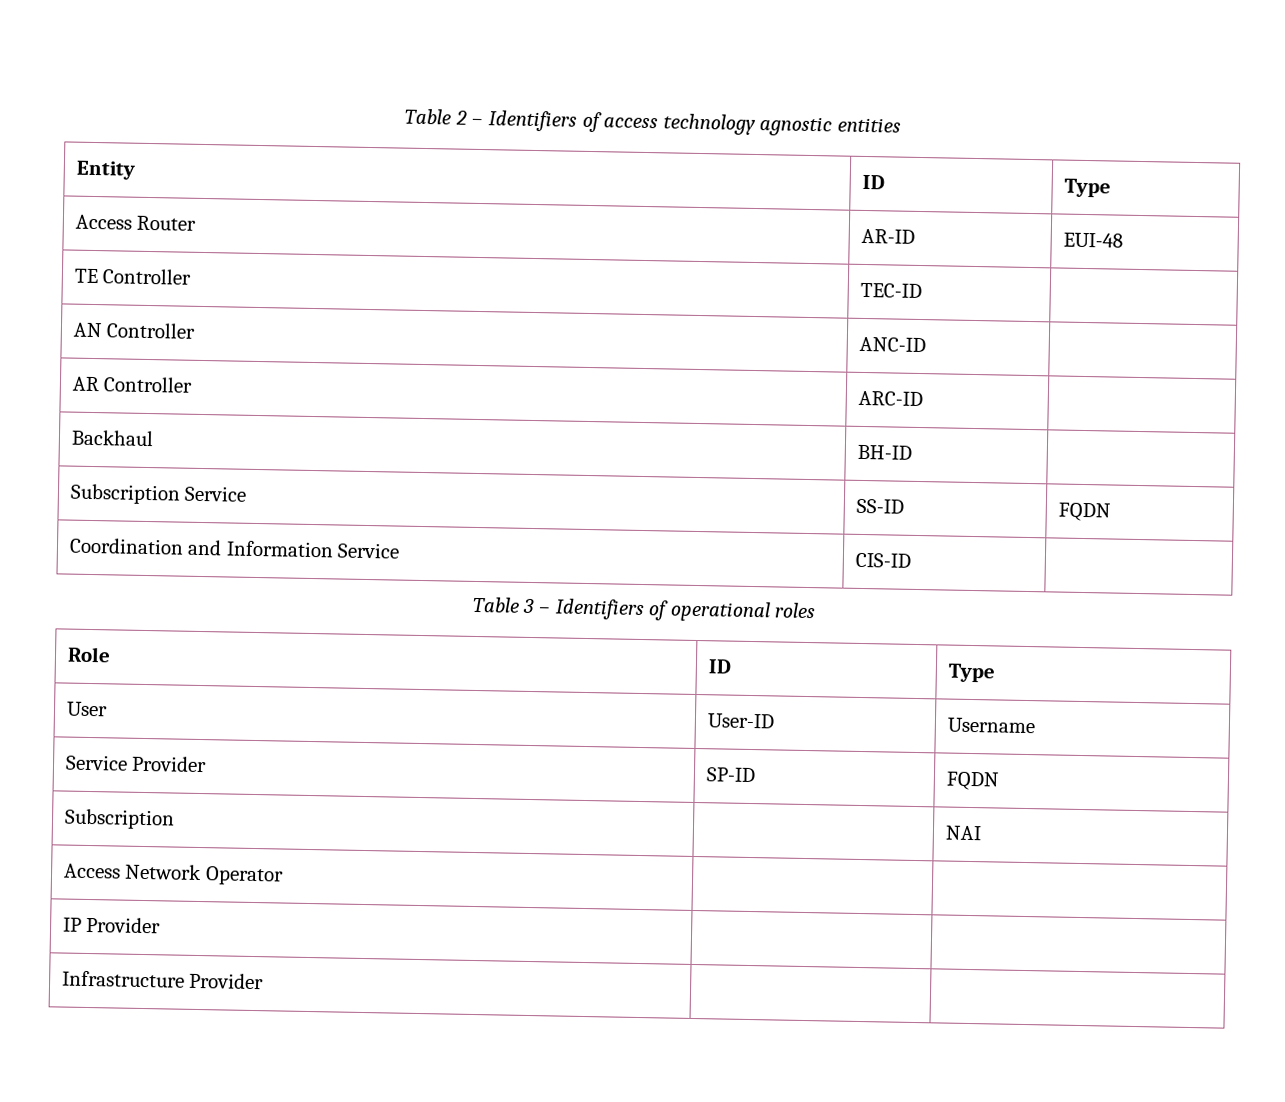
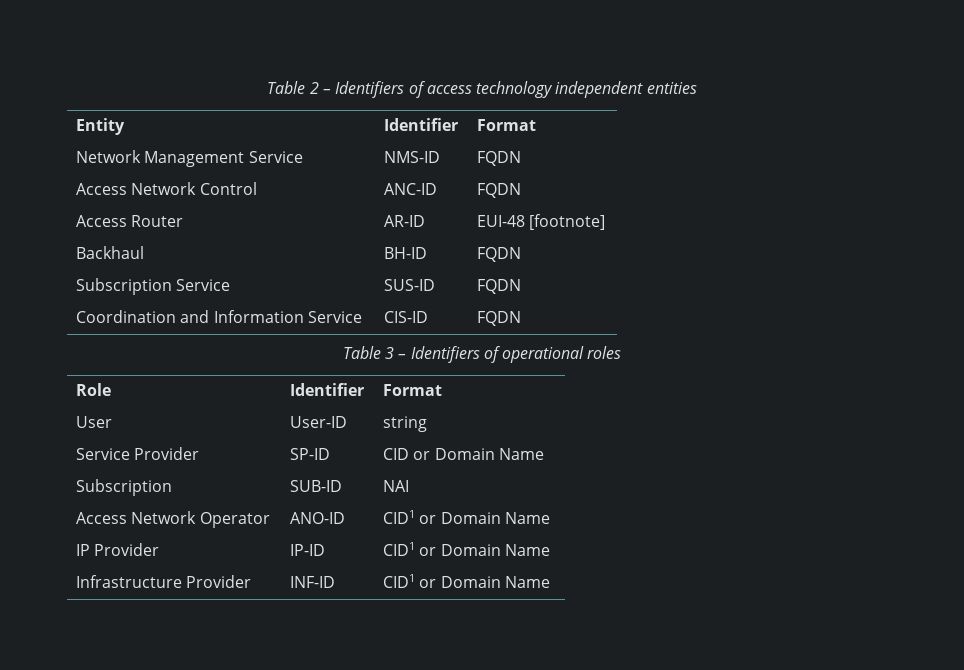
- Table 2 – Identifiers of access technology agnostic entities
+ Table 2 – Identifiers of access technology independent entities
- Entity | ID | Type
- Access Router | AR-ID | EUI-48
- TE Controller | TEC-ID |
- AN Controller | ANC-ID |
- AR Controller | ARC-ID |
+ Entity | Identifier | Format
+ Network Management Service | NMS-ID | FQDN
+ Access Network Control | ANC-ID | FQDN
+ Access Router | AR-ID | EUI-48 [footnote]
- Backhaul | BH-ID |
+ Backhaul | BH-ID | FQDN
- Subscription Service | SS-ID | FQDN
+ Subscription Service | SUS-ID | FQDN
- Coordination and Information Service | CIS-ID |
+ Coordination and Information Service | CIS-ID | FQDN
- Role | ID | Type
+ Role | Identifier | Format
- User | User-ID | Username
+ User | User-ID | string
- Service Provider | SP-ID | FQDN
+ Service Provider | SP-ID | CID or Domain Name
- Subscription | | NAI
+ Subscription | SUB-ID | NAI
- Access Network Operator | |
- IP Provider | |
- Infrastructure Provider | |
+ Access Network Operator | ANO-ID | CID1 or Domain Name
+ IP Provider | IP-ID | CID1 or Domain Name
+ Infrastructure Provider | INF-ID | CID1 or Domain Name

